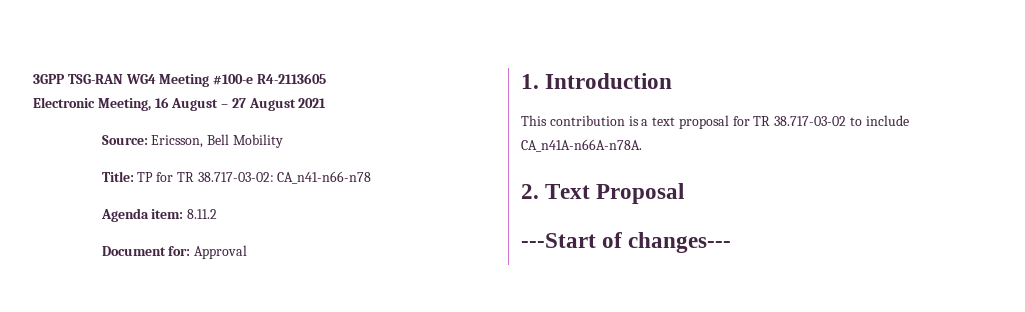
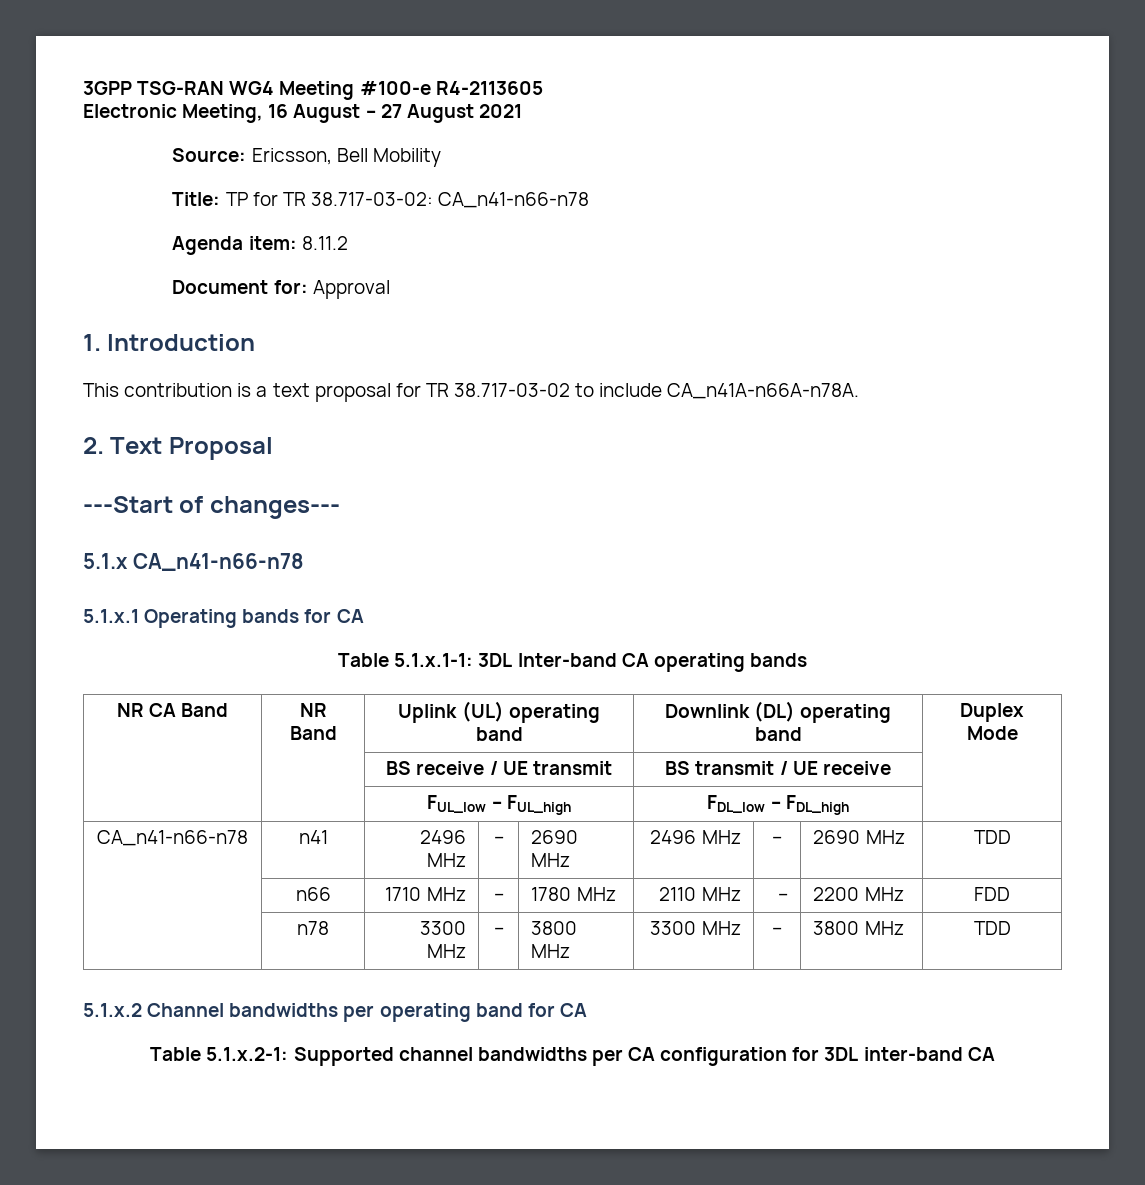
+ 5.1.x CA_n41-n66-n78
+ 5.1.x.1 Operating bands for CA
+ Table 5.1.x.1-1: 3DL Inter-band CA operating bands
+ NR CA Band | NR Band | Uplink (UL) operating band | Downlink (DL) operating band | Duplex Mode
+ | | BS receive / UE transmit | BS transmit / UE receive |
+ | | FUL_low – FUL_high | FDL_low – FDL_high |
+ CA_n41-n66-n78 | n41 | 2496 MHz | – | 2690 MHz | 2496 MHz | – | 2690 MHz | TDD
+ | n66 | 1710 MHz | – | 1780 MHz | 2110 MHz | – | 2200 MHz | FDD
+ | n78 | 3300 MHz | – | 3800 MHz | 3300 MHz | – | 3800 MHz | TDD
+ 5.1.x.2 Channel bandwidths per operating band for CA
+ Table 5.1.x.2-1: Supported channel bandwidths per CA configuration for 3DL inter-band CA

